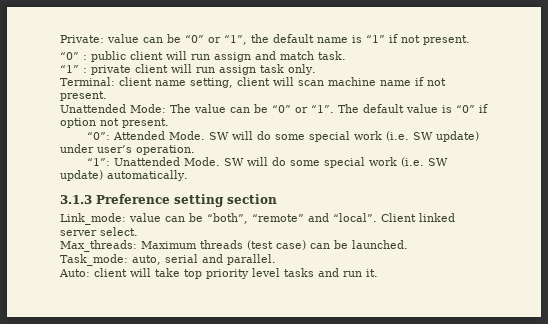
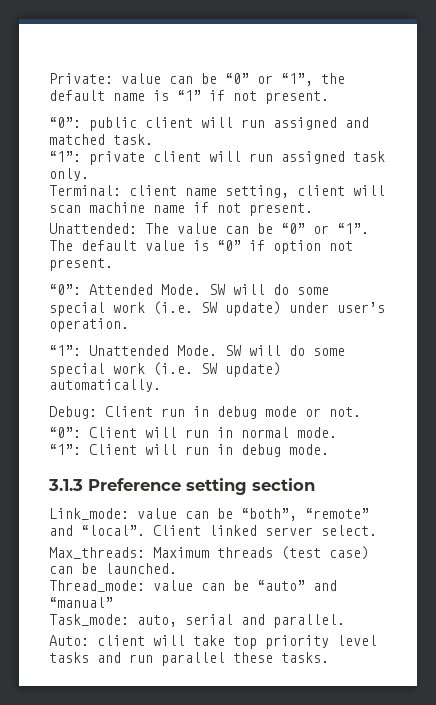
- “0” : public client will run assign and match task.
+ “0”: public client will run assigned and matched task.
- “1” : private client will run assign task only.
+ “1”: private client will run assigned task only.
- Unattended Mode: The value can be “0” or “1”.
+ Unattended: The value can be “0” or “1”.
+ Debug: Client run in debug mode or not.
+ “0”: Client will run in normal mode.
+ “1”: Client will run in debug mode.
+ Thread_mode: value can be “auto” and “manual”
- Auto: client will take top priority level tasks and run it.
+ Auto: client will take top priority level tasks and run parallel these tasks.

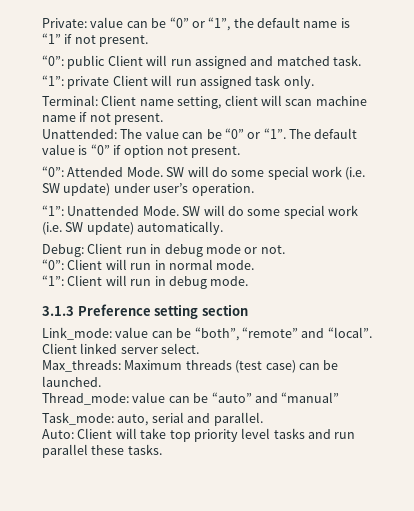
- “0”: public client will run assigned and matched task.
+ “0”: public Client will run assigned and matched task.
- “1”: private client will run assigned task only.
+ “1”: private Client will run assigned task only.
- Terminal: client name setting, client will scan machine name if not present.
+ Terminal: Client name setting, client will scan machine name if not present.
- Auto: client will take top priority level tasks and run parallel these tasks.
+ Auto: Client will take top priority level tasks and run parallel these tasks.

